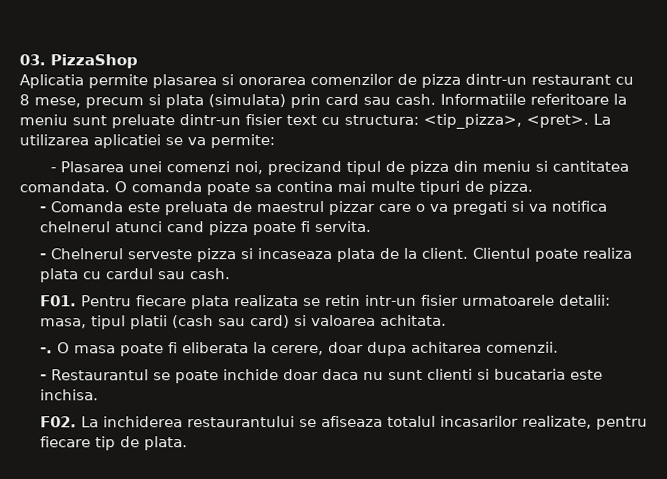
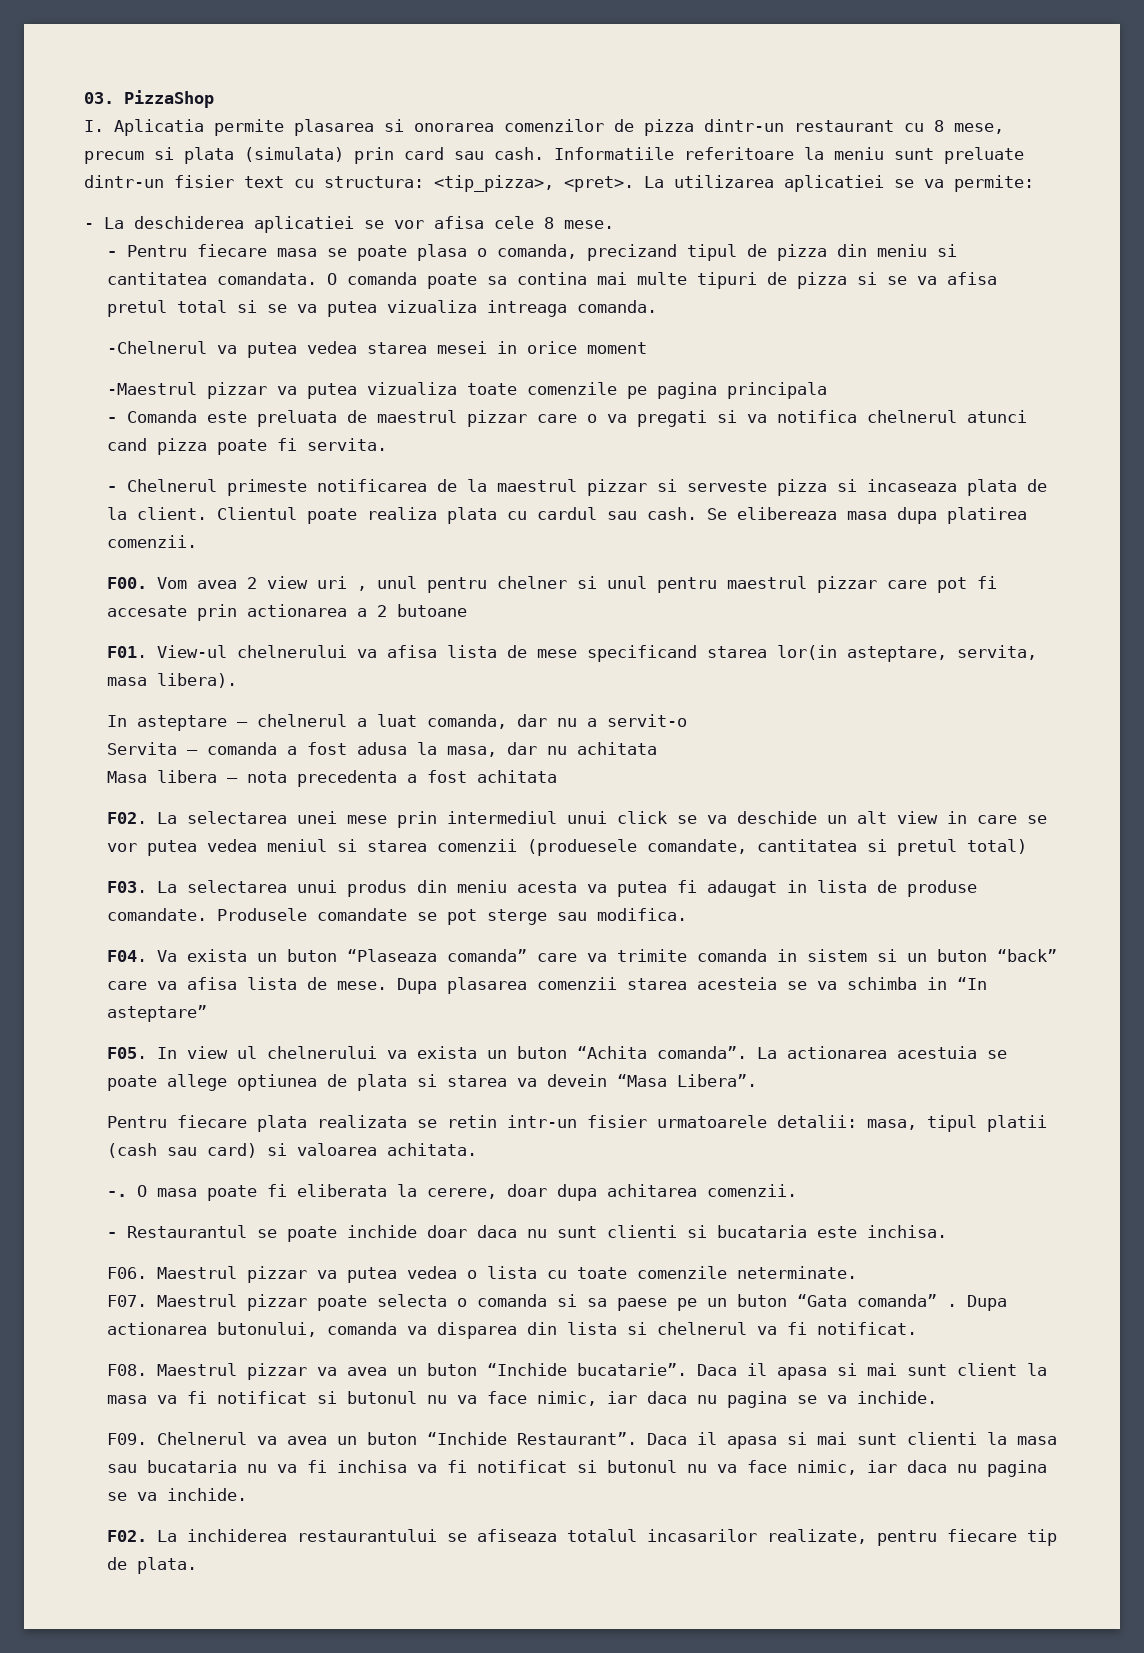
- Aplicatia permite plasarea si onorarea comenzilor de pizza dintr-un restaurant cu 8 mese, precum si plata (simulata) prin card sau cash.
+ I. Aplicatia permite plasarea si onorarea comenzilor de pizza dintr-un restaurant cu 8 mese, precum si plata (simulata) prin card sau cash.
- - Plasarea unei comenzi noi, precizand tipul de pizza din meniu si cantitatea comandata.
+ - La deschiderea aplicatiei se vor afisa cele 8 mese.
+ - Pentru fiecare masa se poate plasa o comanda, precizand tipul de pizza din meniu si cantitatea comandata.
- O comanda poate sa contina mai multe tipuri de pizza.
+ O comanda poate sa contina mai multe tipuri de pizza si se va afisa pretul total si se va putea vizualiza intreaga comanda.
+ -Chelnerul va putea vedea starea mesei in orice moment
+ -Maestrul pizzar va putea vizualiza toate comenzile pe pagina principala
- - Chelnerul serveste pizza si incaseaza plata de la client.
+ - Chelnerul primeste notificarea de la maestrul pizzar si serveste pizza si incaseaza plata de la client.
- Clientul poate realiza plata cu cardul sau cash.
- F01. Pentru fiecare plata realizata se retin intr-un fisier urmatoarele detalii: masa, tipul platii (cash sau card) si valoarea achitata.
+ Clientul poate realiza plata cu cardul sau cash. Se elibereaza masa dupa platirea comenzii.
+ F00. Vom avea 2 view uri , unul pentru chelner si unul pentru maestrul pizzar care pot fi accesate prin actionarea a 2 butoane
+ F01. View-ul chelnerului va afisa lista de mese specificand starea lor(in asteptare, servita, masa libera).
+ In asteptare – chelnerul a luat comanda, dar nu a servit-o
+ Servita – comanda a fost adusa la masa, dar nu achitata
+ Masa libera – nota precedenta a fost achitata
+ F02. La selectarea unei mese prin intermediul unui click se va deschide un alt view in care se vor putea vedea meniul si starea comenzii (produesele comandate, cantitatea si pretul total)
+ F03. La selectarea unui produs din meniu acesta va putea fi adaugat in lista de produse comandate. Produsele comandate se pot sterge sau modifica.
+ F04. Va exista un buton “Plaseaza comanda” care va trimite comanda in sistem si un buton “back” care va afisa lista de mese. Dupa plasarea comenzii starea acesteia se va schimba in “In asteptare”
+ F05. In view ul chelnerului va exista un buton “Achita comanda”. La actionarea acestuia se poate allege optiunea de plata si starea va devein “Masa Libera”.
+ Pentru fiecare plata realizata se retin intr-un fisier urmatoarele detalii: masa, tipul platii (cash sau card) si valoarea achitata.
+ F06. Maestrul pizzar va putea vedea o lista cu toate comenzile neterminate.
+ F07. Maestrul pizzar poate selecta o comanda si sa paese pe un buton “Gata comanda” . Dupa actionarea butonului, comanda va disparea din lista si chelnerul va fi notificat.
+ F08. Maestrul pizzar va avea un buton “Inchide bucatarie”. Daca il apasa si mai sunt client la masa va fi notificat si butonul nu va face nimic, iar daca nu pagina se va inchide.
+ F09. Chelnerul va avea un buton “Inchide Restaurant”. Daca il apasa si mai sunt clienti la masa sau bucataria nu va fi inchisa va fi notificat si butonul nu va face nimic, iar daca nu pagina se va inchide.

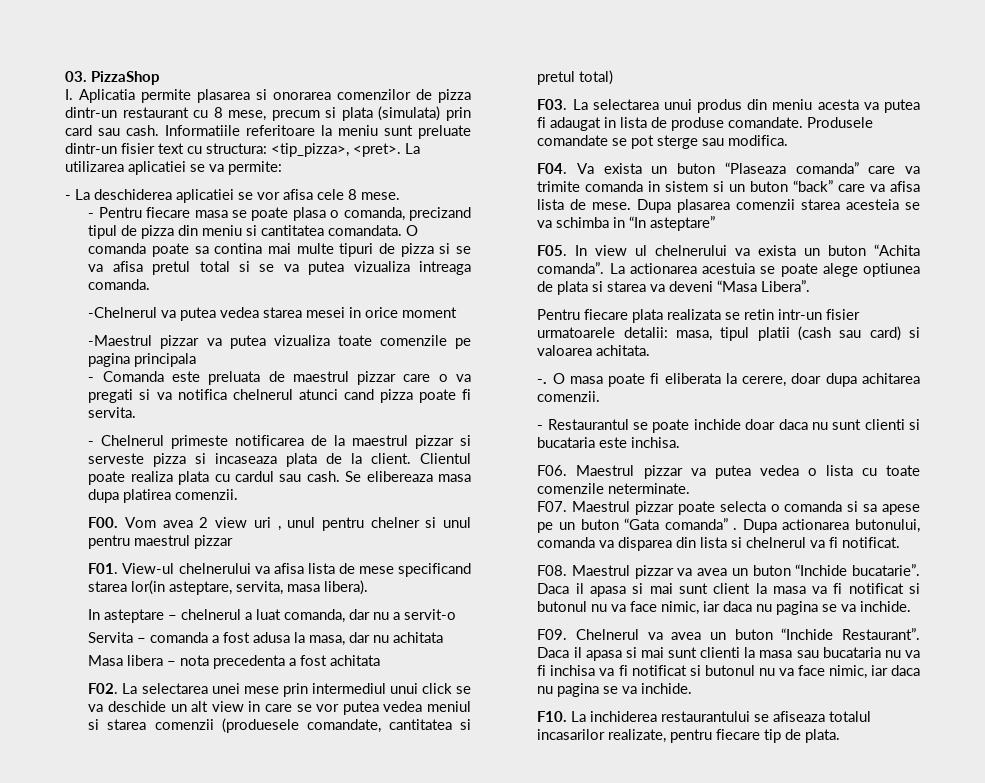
- F00. Vom avea 2 view uri , unul pentru chelner si unul pentru maestrul pizzar care pot fi accesate prin actionarea a 2 butoane
+ F00. Vom avea 2 view uri , unul pentru chelner si unul pentru maestrul pizzar
- La actionarea acestuia se poate allege optiunea de plata si starea va devein “Masa Libera”.
+ La actionarea acestuia se poate alege optiunea de plata si starea va deveni “Masa Libera”.
- F07. Maestrul pizzar poate selecta o comanda si sa paese pe un buton “Gata comanda” .
+ F07. Maestrul pizzar poate selecta o comanda si sa apese pe un buton “Gata comanda” .
- F02. La inchiderea restaurantului se afiseaza totalul incasarilor realizate, pentru fiecare tip de plata.
+ F10. La inchiderea restaurantului se afiseaza totalul incasarilor realizate, pentru fiecare tip de plata.

